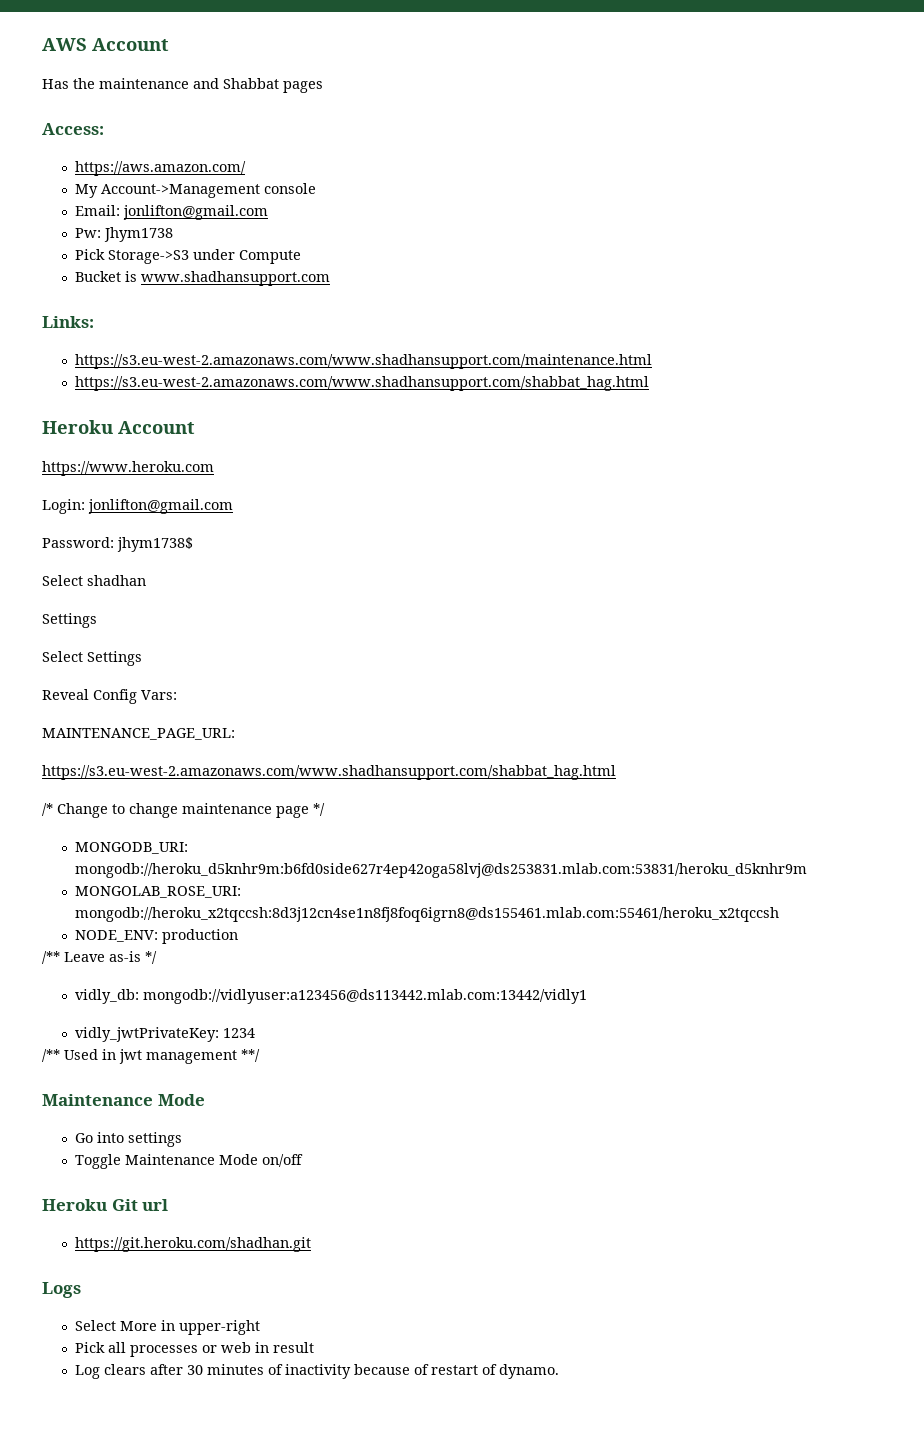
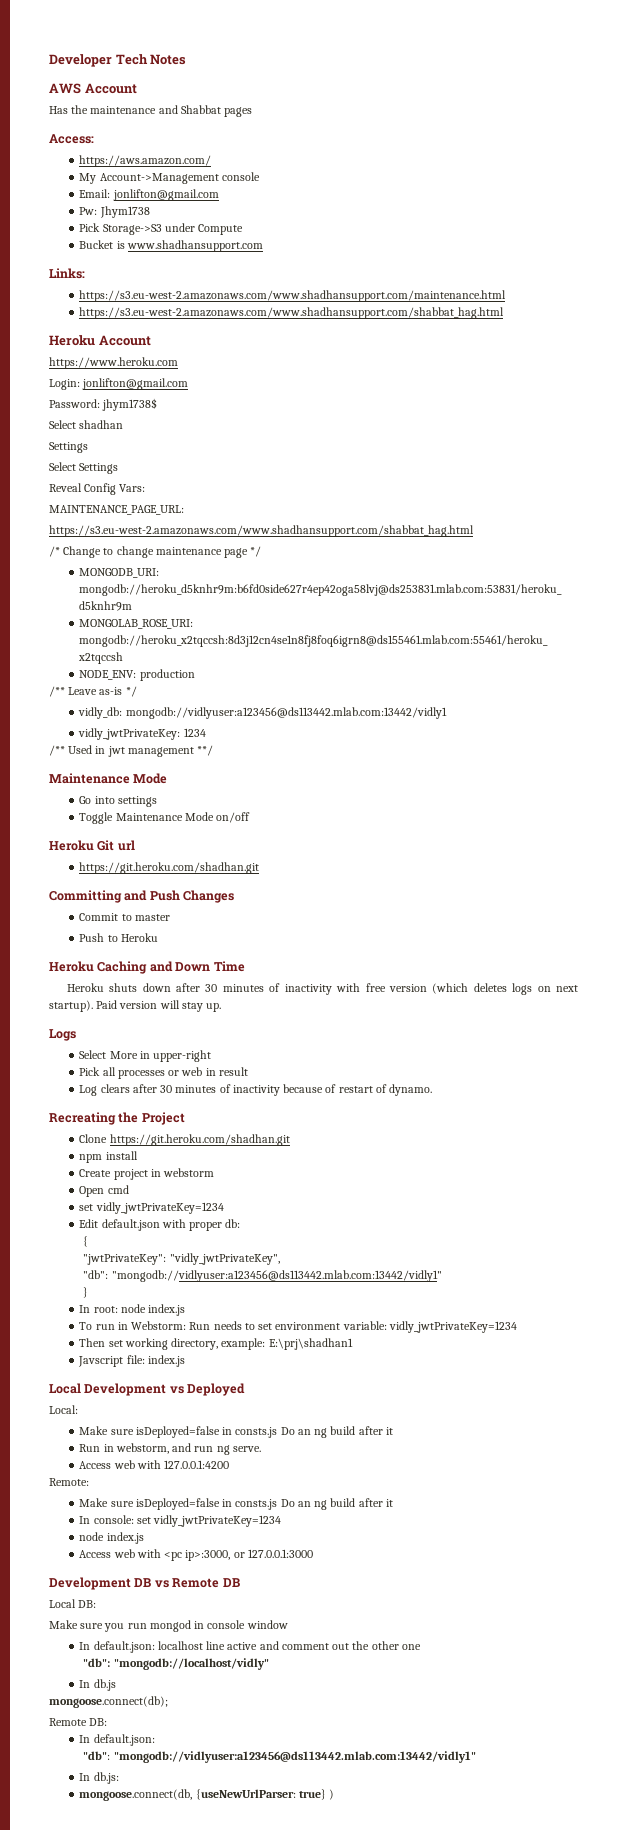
+ Developer Tech Notes
+ Committing and Push Changes
+ Commit to master
+ Push to Heroku
+ Heroku Caching and Down Time
+ Heroku shuts down after 30 minutes of inactivity with free version (which deletes logs on next startup). Paid version will stay up.
+ Recreating the Project
+ Clone https://git.heroku.com/shadhan.git
+ npm install
+ Create project in webstorm
+ Open cmd
+ set vidly_jwtPrivateKey=1234
+ Edit default.json with proper db:
+ {
+ "jwtPrivateKey": "vidly_jwtPrivateKey",
+ "db": "mongodb://vidlyuser:a123456@ds113442.mlab.com:13442/vidly1"
+ }
+ In root: node index.js
+ To run in Webstorm: Run needs to set environment variable: vidly_jwtPrivateKey=1234
+ Then set working directory, example: E:\prj\shadhan1
+ Javscript file: index.js
+ Local Development vs Deployed
+ Local:
+ Make sure isDeployed=false in consts.js Do an ng build after it
+ Run in webstorm, and run ng serve.
+ Access web with 127.0.0.1:4200
+ Remote:
+ Make sure isDeployed=false in consts.js Do an ng build after it
+ In console: set vidly_jwtPrivateKey=1234
+ node index.js
+ Access web with <pc ip>:3000, or 127.0.0.1:3000
+ Development DB vs Remote DB
+ Local DB:
+ Make sure you run mongod in console window
+ In default.json: localhost line active and comment out the other one
+ "db": "mongodb://localhost/vidly"
+ In db.js
+ mongoose.connect(db);
+ Remote DB:
+ In default.json:
+ "db": "mongodb://vidlyuser:a123456@ds113442.mlab.com:13442/vidly1"
+ In db.js:
+ mongoose.connect(db, {useNewUrlParser: true} )

